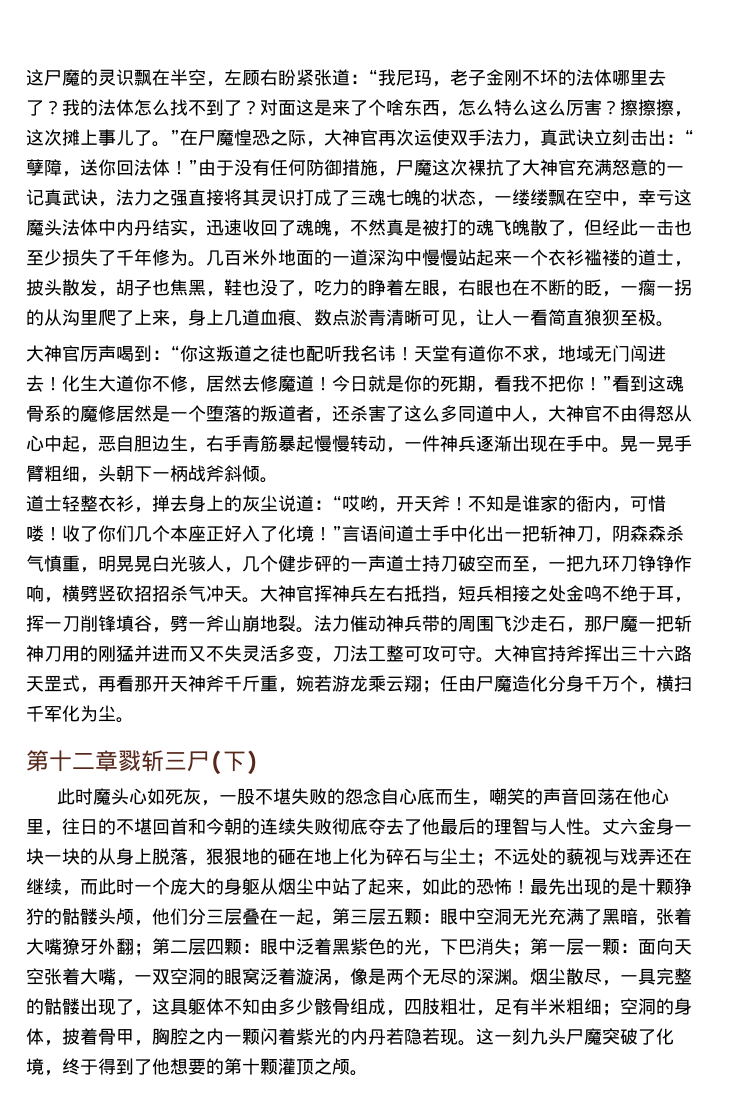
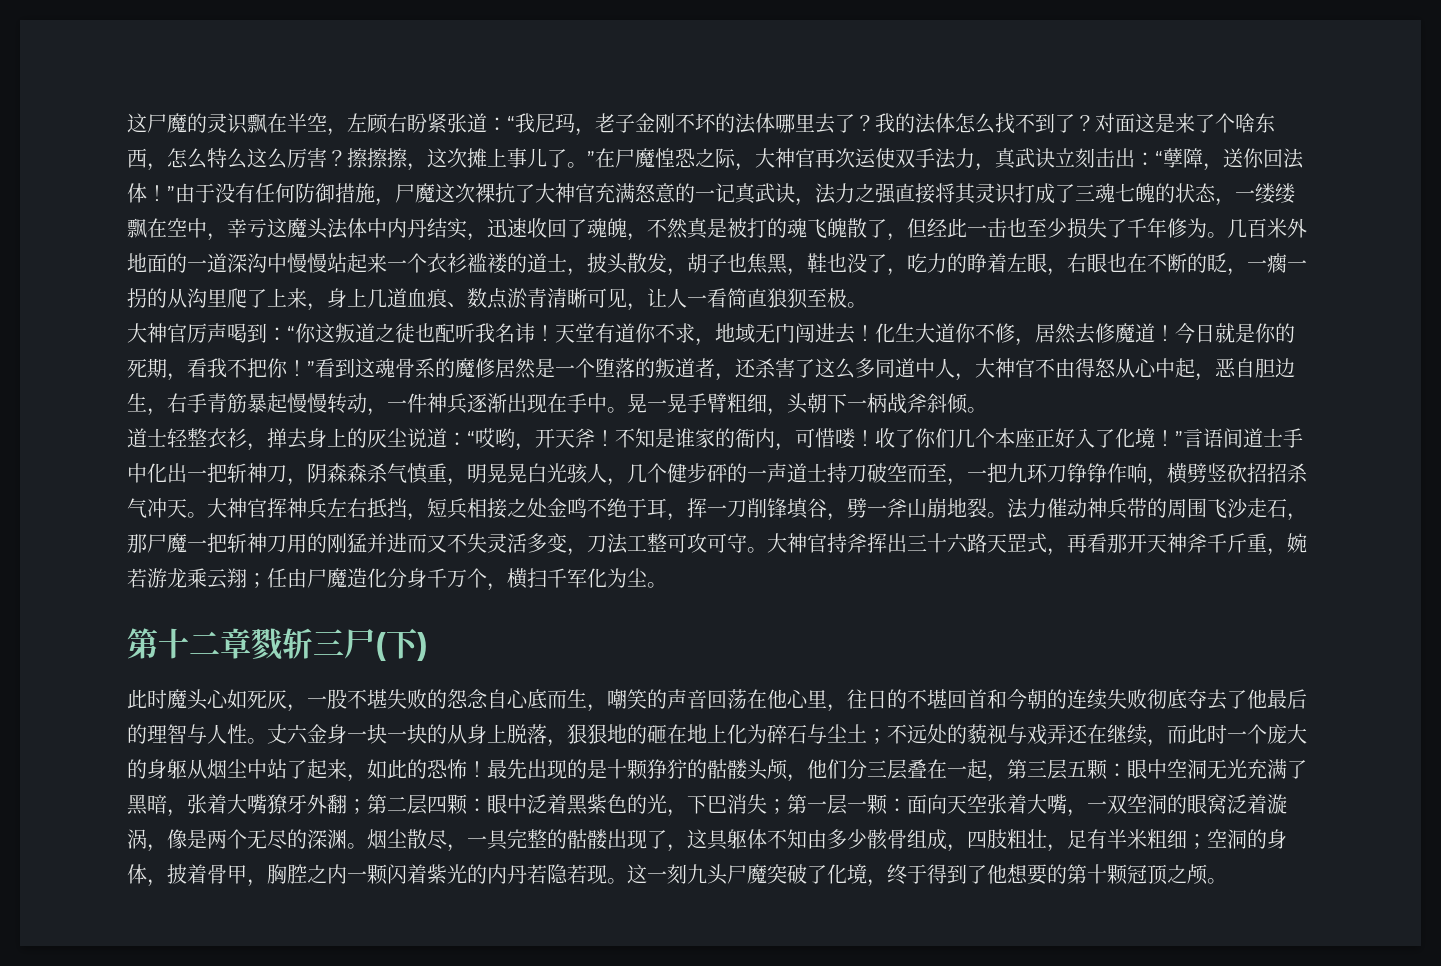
- 这一刻九头尸魔突破了化境，终于得到了他想要的第十颗灌顶之颅。
+ 这一刻九头尸魔突破了化境，终于得到了他想要的第十颗冠顶之颅。

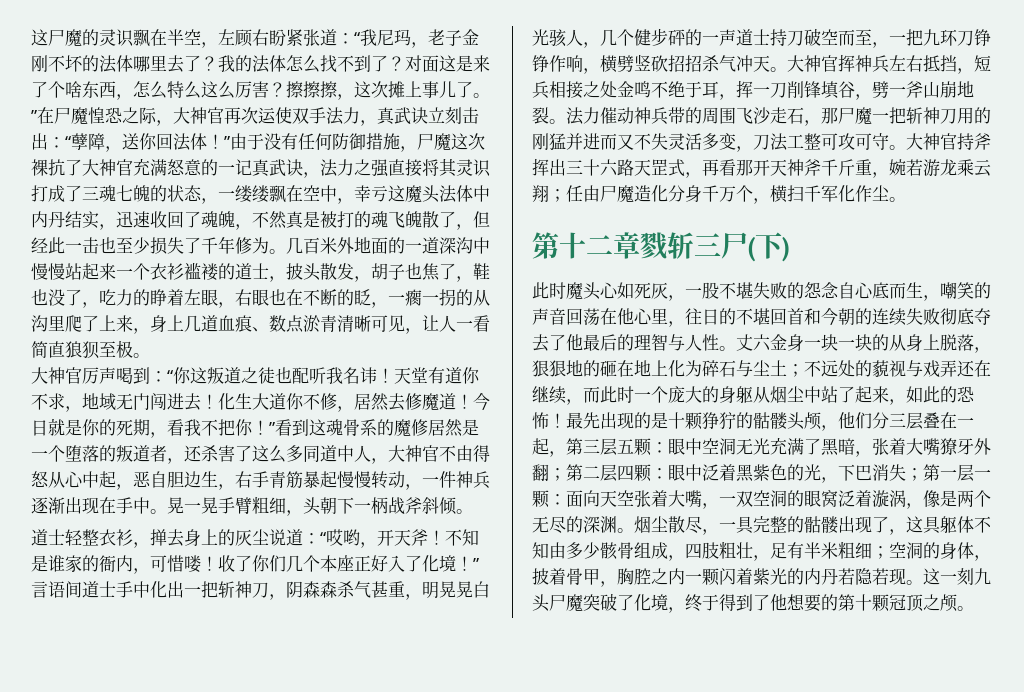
- 几百米外地面的一道深沟中慢慢站起来一个衣衫褴褛的道士，披头散发，胡子也焦黑，鞋也没了，吃力的睁着左眼，右眼也在不断的眨，一瘸一拐的从沟里爬了上来，身上几道血痕、数点淤青清晰可见，让人一看简直狼狈至极。
+ 几百米外地面的一道深沟中慢慢站起来一个衣衫褴褛的道士，披头散发，胡子也焦了，鞋也没了，吃力的睁着左眼，右眼也在不断的眨，一瘸一拐的从沟里爬了上来，身上几道血痕、数点淤青清晰可见，让人一看简直狼狈至极。
- 收了你们几个本座正好入了化境！”言语间道士手中化出一把斩神刀，阴森森杀气慎重，明晃晃白光骇人，几个健步砰的一声道士持刀破空而至，一把九环刀铮铮作响，横劈竖砍招招杀气冲天。
+ 收了你们几个本座正好入了化境！”言语间道士手中化出一把斩神刀，阴森森杀气甚重，明晃晃白光骇人，几个健步砰的一声道士持刀破空而至，一把九环刀铮铮作响，横劈竖砍招招杀气冲天。
- 大神官持斧挥出三十六路天罡式，再看那开天神斧千斤重，婉若游龙乘云翔；任由尸魔造化分身千万个，横扫千军化为尘。
+ 大神官持斧挥出三十六路天罡式，再看那开天神斧千斤重，婉若游龙乘云翔；任由尸魔造化分身千万个，横扫千军化作尘。

